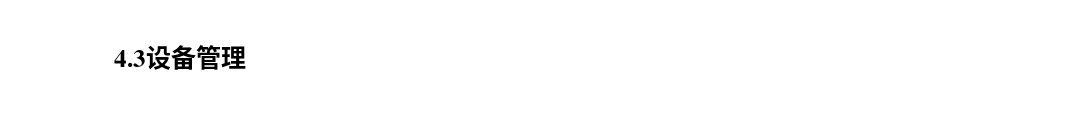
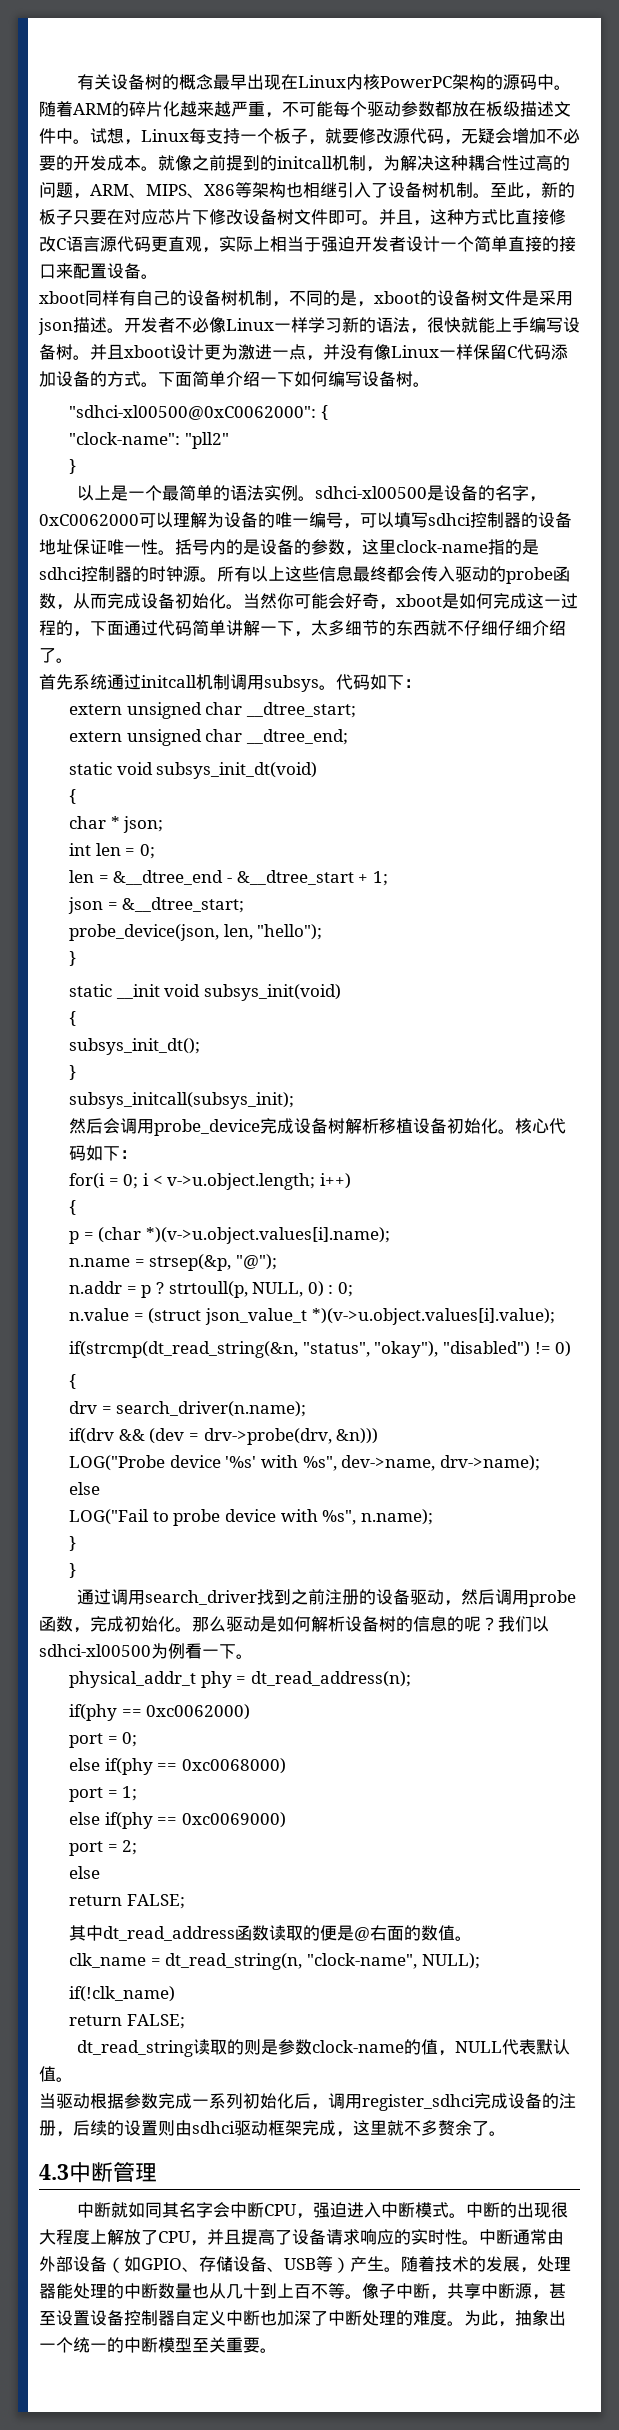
- 4.3设备管理
+ 有关设备树的概念最早出现在Linux内核PowerPC架构的源码中。随着ARM的碎片化越来越严重，不可能每个驱动参数都放在板级描述文件中。试想，Linux每支持一个板子，就要修改源代码，无疑会增加不必要的开发成本。就像之前提到的initcall机制，为解决这种耦合性过高的问题，ARM、MIPS、X86等架构也相继引入了设备树机制。至此，新的板子只要在对应芯片下修改设备树文件即可。并且，这种方式比直接修改C语言源代码更直观，实际上相当于强迫开发者设计一个简单直接的接口来配置设备。
+ xboot同样有自己的设备树机制，不同的是，xboot的设备树文件是采用json描述。开发者不必像Linux一样学习新的语法，很快就能上手编写设备树。并且xboot设计更为激进一点，并没有像Linux一样保留C代码添加设备的方式。下面简单介绍一下如何编写设备树。
+ "sdhci-xl00500@0xC0062000": {
+ "clock-name": "pll2"
+ }
+ 以上是一个最简单的语法实例。sdhci-xl00500是设备的名字，0xC0062000可以理解为设备的唯一编号，可以填写sdhci控制器的设备地址保证唯一性。括号内的是设备的参数，这里clock-name指的是sdhci控制器的时钟源。所有以上这些信息最终都会传入驱动的probe函数，从而完成设备初始化。当然你可能会好奇，xboot是如何完成这一过程的，下面通过代码简单讲解一下，太多细节的东西就不仔细仔细介绍了。
+ 首先系统通过initcall机制调用subsys。代码如下：
+ extern unsigned char __dtree_start;
+ extern unsigned char __dtree_end;
+ static void subsys_init_dt(void)
+ {
+ char * json;
+ int len = 0;
+ len = &__dtree_end - &__dtree_start + 1;
+ json = &__dtree_start;
+ probe_device(json, len, "hello");
+ }
+ static __init void subsys_init(void)
+ {
+ subsys_init_dt();
+ }
+ subsys_initcall(subsys_init);
+ 然后会调用probe_device完成设备树解析移植设备初始化。核心代码如下：
+ for(i = 0; i < v->u.object.length; i++)
+ {
+ p = (char *)(v->u.object.values[i].name);
+ n.name = strsep(&p, "@");
+ n.addr = p ? strtoull(p, NULL, 0) : 0;
+ n.value = (struct json_value_t *)(v->u.object.values[i].value);
+ if(strcmp(dt_read_string(&n, "status", "okay"), "disabled") != 0)
+ {
+ drv = search_driver(n.name);
+ if(drv && (dev = drv->probe(drv, &n)))
+ LOG("Probe device '%s' with %s", dev->name, drv->name);
+ else
+ LOG("Fail to probe device with %s", n.name);
+ }
+ }
+ 通过调用search_driver找到之前注册的设备驱动，然后调用probe函数，完成初始化。那么驱动是如何解析设备树的信息的呢？我们以sdhci-xl00500为例看一下。
+ physical_addr_t phy = dt_read_address(n);
+ if(phy == 0xc0062000)
+ port = 0;
+ else if(phy == 0xc0068000)
+ port = 1;
+ else if(phy == 0xc0069000)
+ port = 2;
+ else
+ return FALSE;
+ 其中dt_read_address函数读取的便是@右面的数值。
+ clk_name = dt_read_string(n, "clock-name", NULL);
+ if(!clk_name)
+ return FALSE;
+ dt_read_string读取的则是参数clock-name的值，NULL代表默认值。
+ 当驱动根据参数完成一系列初始化后，调用register_sdhci完成设备的注册，后续的设置则由sdhci驱动框架完成，这里就不多赘余了。
+ 4.3中断管理
+ 中断就如同其名字会中断CPU，强迫进入中断模式。中断的出现很大程度上解放了CPU，并且提高了设备请求响应的实时性。中断通常由外部设备（如GPIO、存储设备、USB等）产生。随着技术的发展，处理器能处理的中断数量也从几十到上百不等。像子中断，共享中断源，甚至设置设备控制器自定义中断也加深了中断处理的难度。为此，抽象出一个统一的中断模型至关重要。

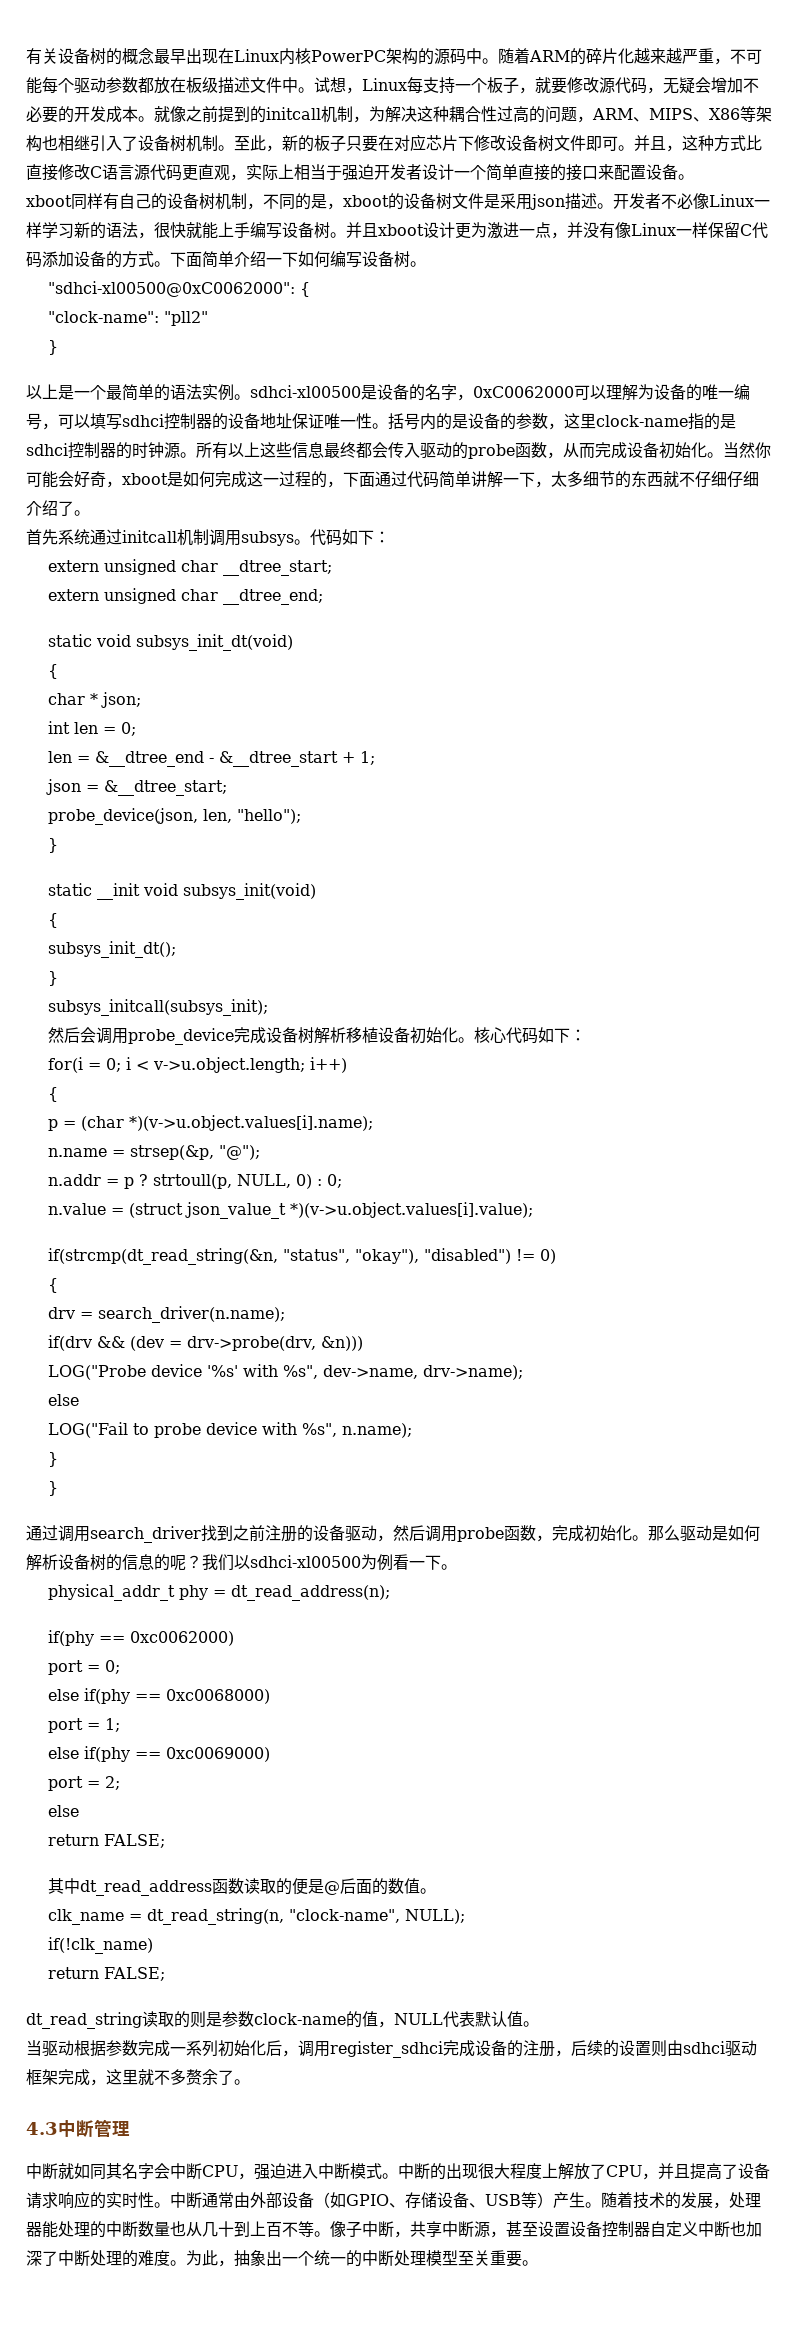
- 其中dt_read_address函数读取的便是@右面的数值。
+ 其中dt_read_address函数读取的便是@后面的数值。
- 为此，抽象出一个统一的中断模型至关重要。
+ 为此，抽象出一个统一的中断处理模型至关重要。

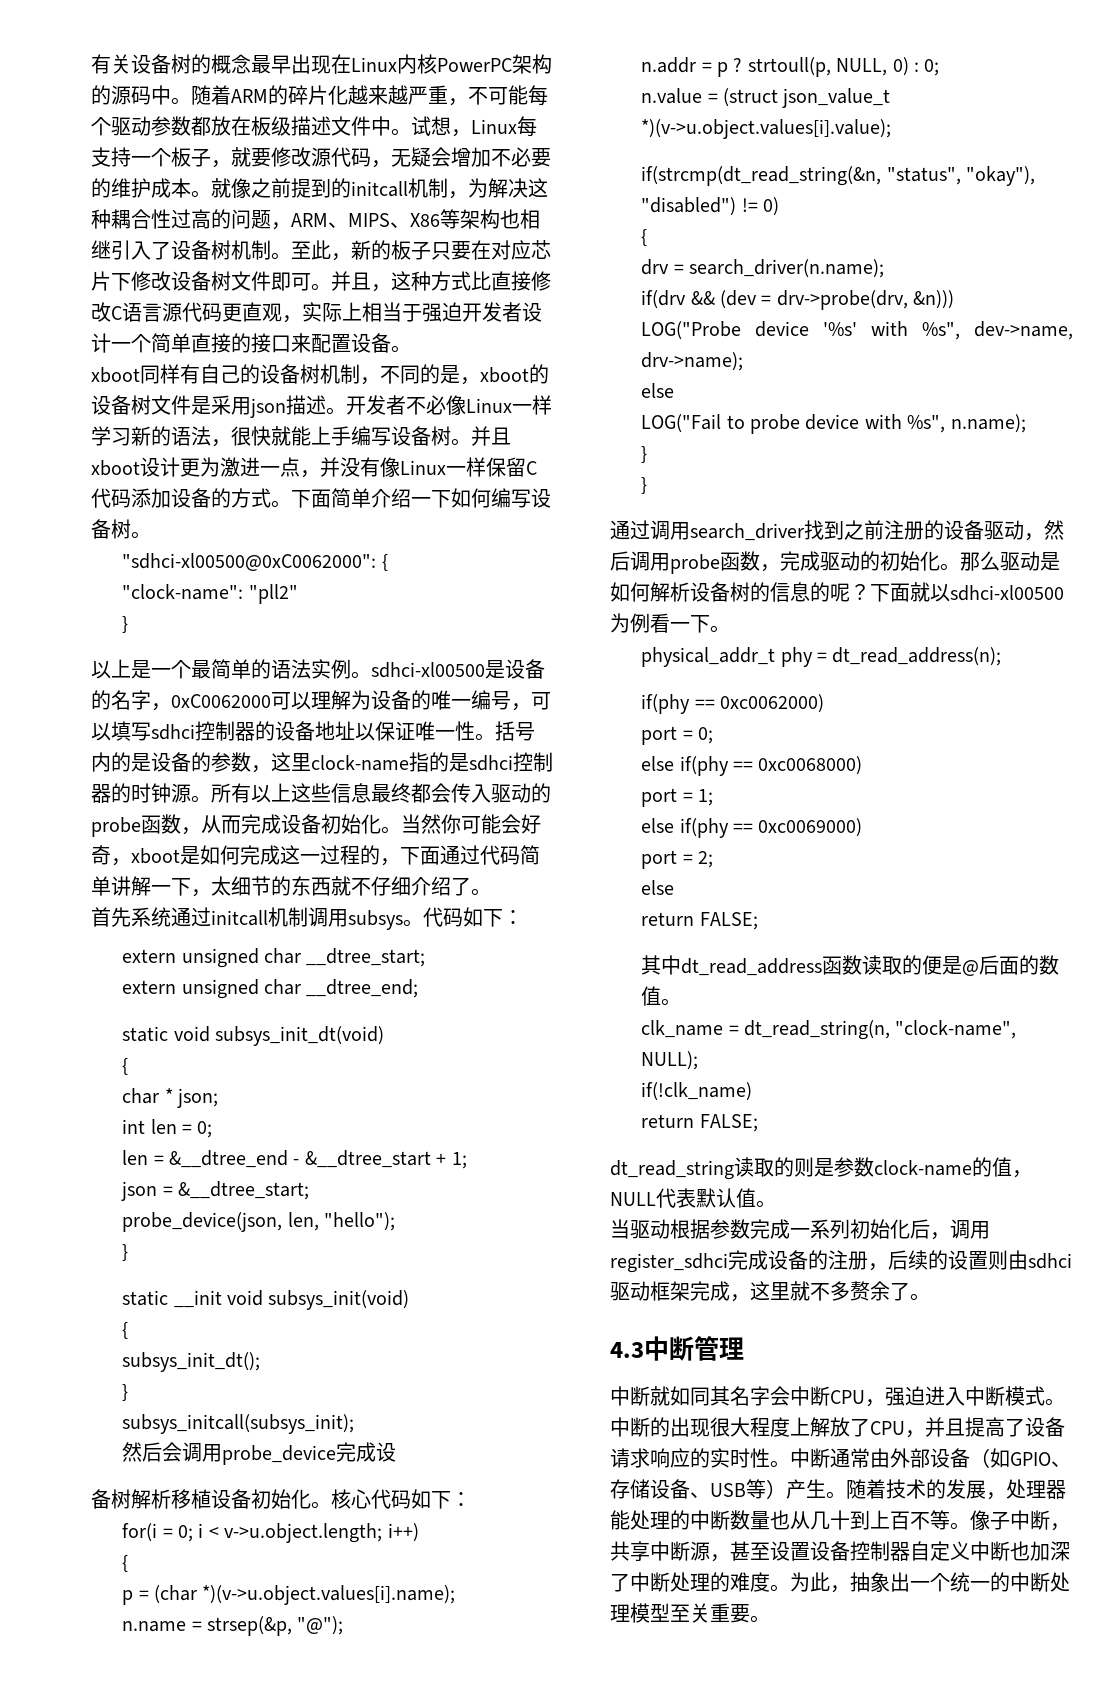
- 试想，Linux每支持一个板子，就要修改源代码，无疑会增加不必要的开发成本。
+ 试想，Linux每支持一个板子，就要修改源代码，无疑会增加不必要的维护成本。
- 以上是一个最简单的语法实例。sdhci-xl00500是设备的名字，0xC0062000可以理解为设备的唯一编号，可以填写sdhci控制器的设备地址保证唯一性。
+ 以上是一个最简单的语法实例。sdhci-xl00500是设备的名字，0xC0062000可以理解为设备的唯一编号，可以填写sdhci控制器的设备地址以保证唯一性。
- 当然你可能会好奇，xboot是如何完成这一过程的，下面通过代码简单讲解一下，太多细节的东西就不仔细仔细介绍了。
+ 当然你可能会好奇，xboot是如何完成这一过程的，下面通过代码简单讲解一下，太细节的东西就不仔细介绍了。
- 然后会调用probe_device完成设备树解析移植设备初始化。
+ 然后会调用probe_device完成设
+ 备树解析移植设备初始化。
- 通过调用search_driver找到之前注册的设备驱动，然后调用probe函数，完成初始化。
+ 通过调用search_driver找到之前注册的设备驱动，然后调用probe函数，完成驱动的初始化。
- 我们以sdhci-xl00500为例看一下。
+ 下面就以sdhci-xl00500为例看一下。

